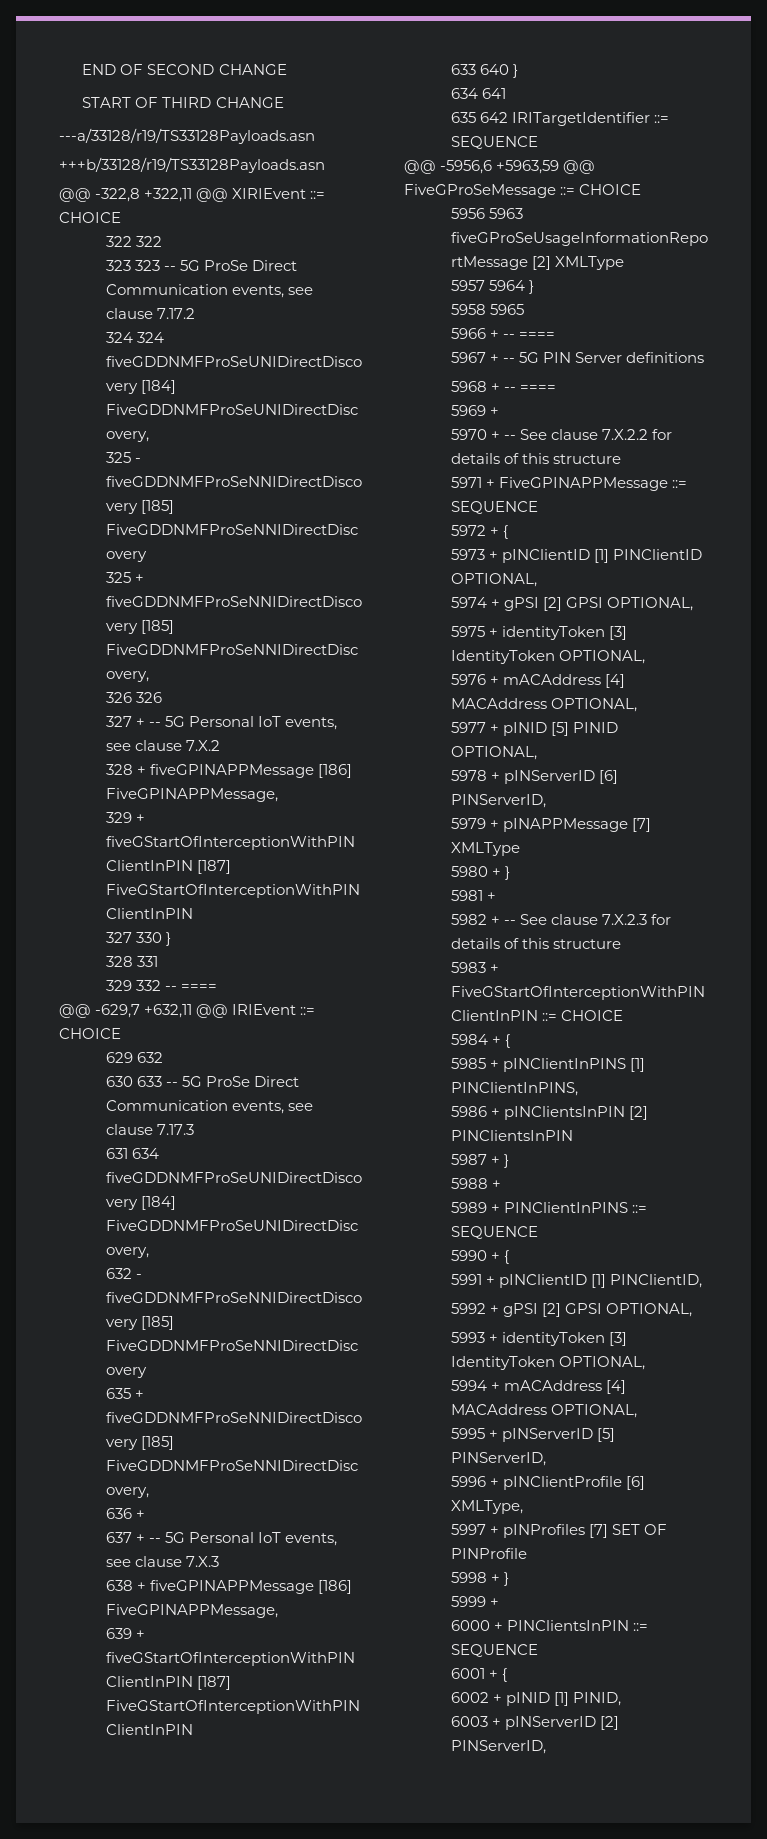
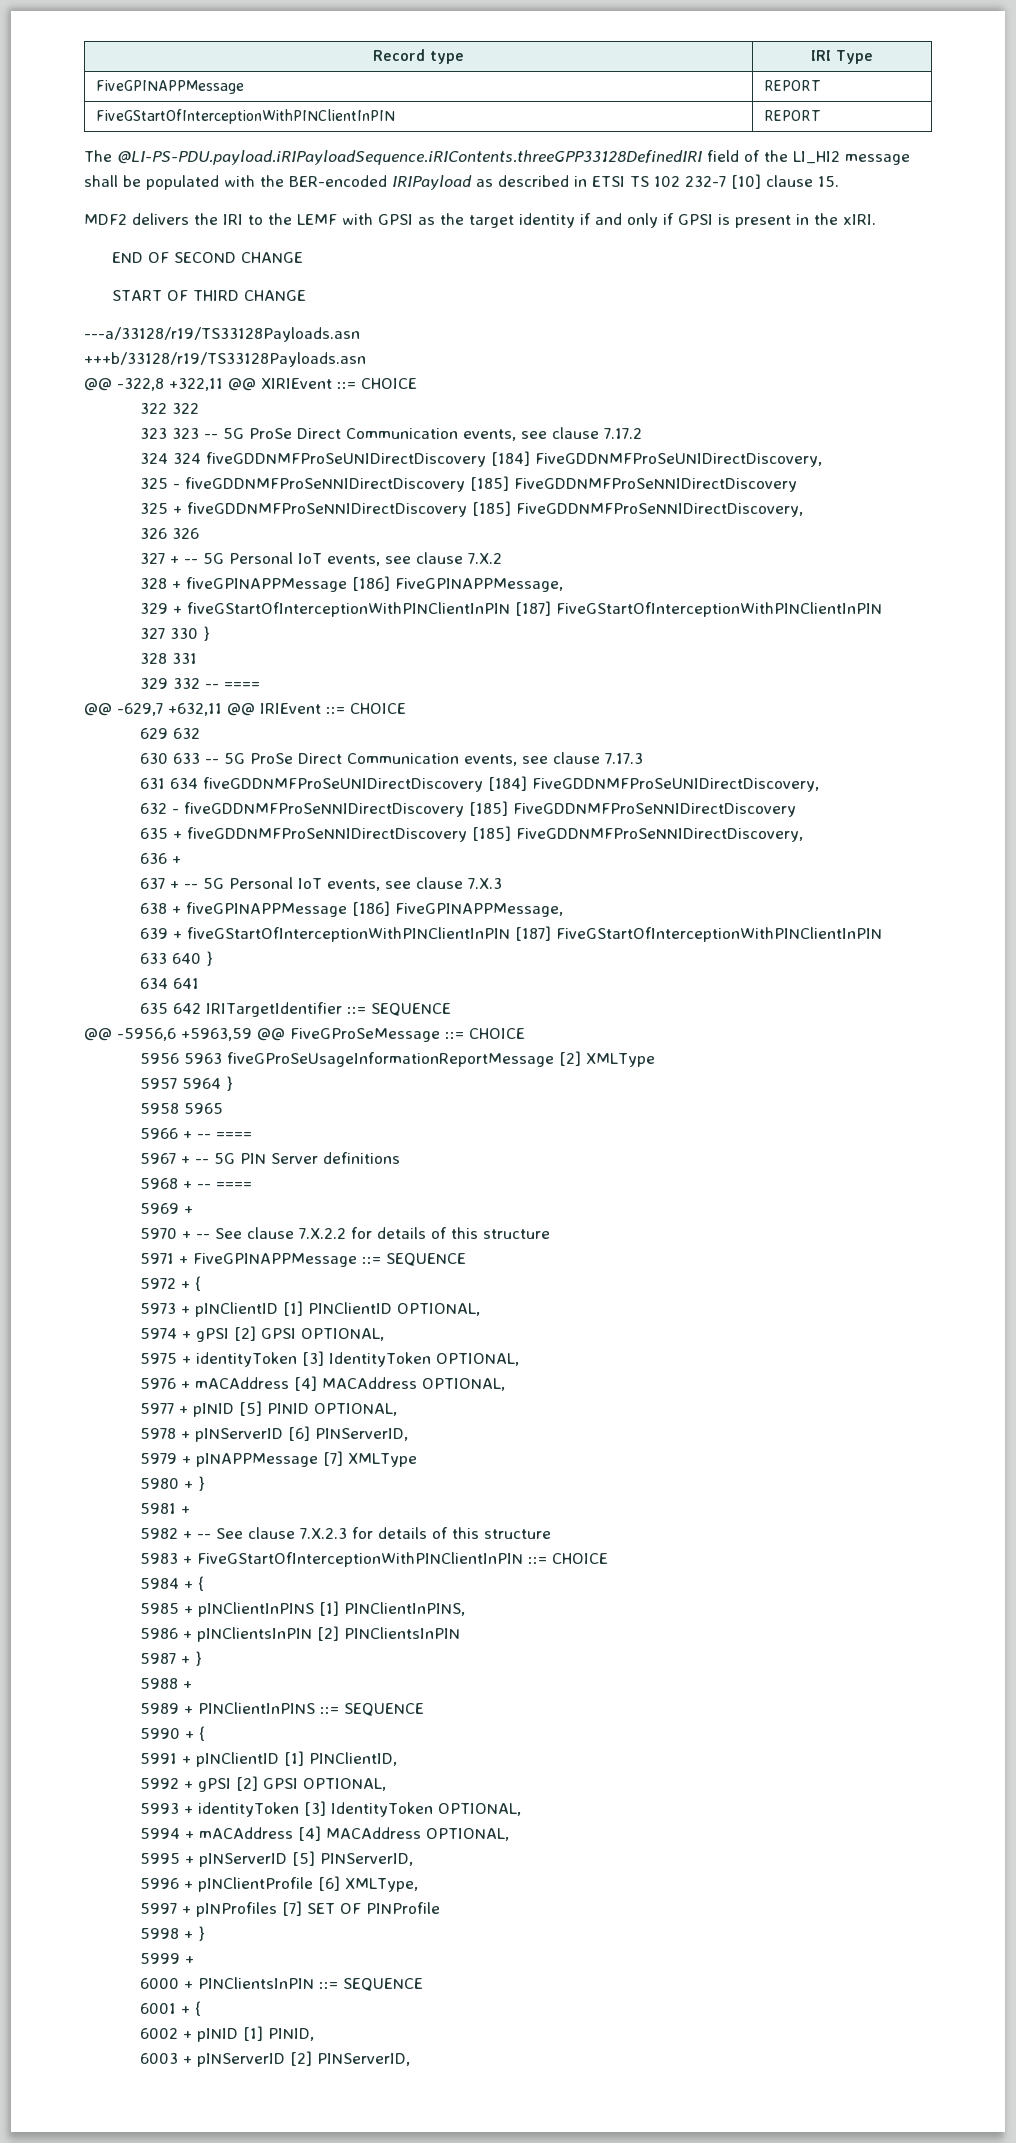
+ Record type | IRI Type
+ FiveGPINAPPMessage | REPORT
+ FiveGStartOfInterceptionWithPINClientInPIN | REPORT
+ The @LI-PS-PDU.payload.iRIPayloadSequence.iRIContents.threeGPP33128DefinedIRI field of the LI_HI2 message shall be populated with the BER-encoded IRIPayload as described in ETSI TS 102 232-7 [10] clause 15.
+ MDF2 delivers the IRI to the LEMF with GPSI as the target identity if and only if GPSI is present in the xIRI.

